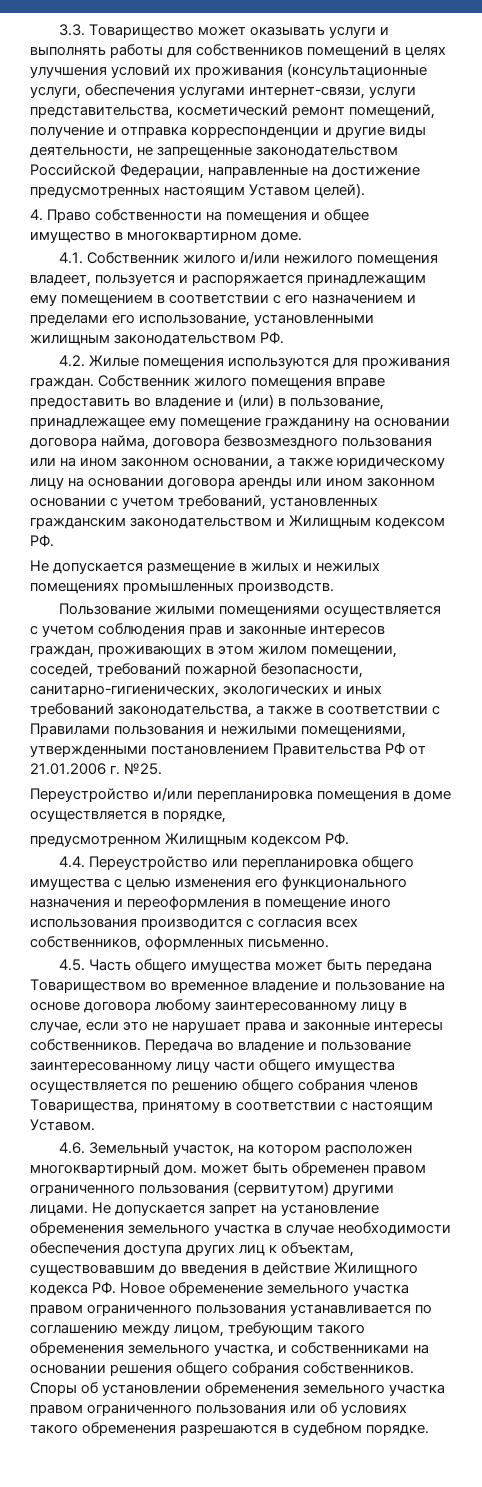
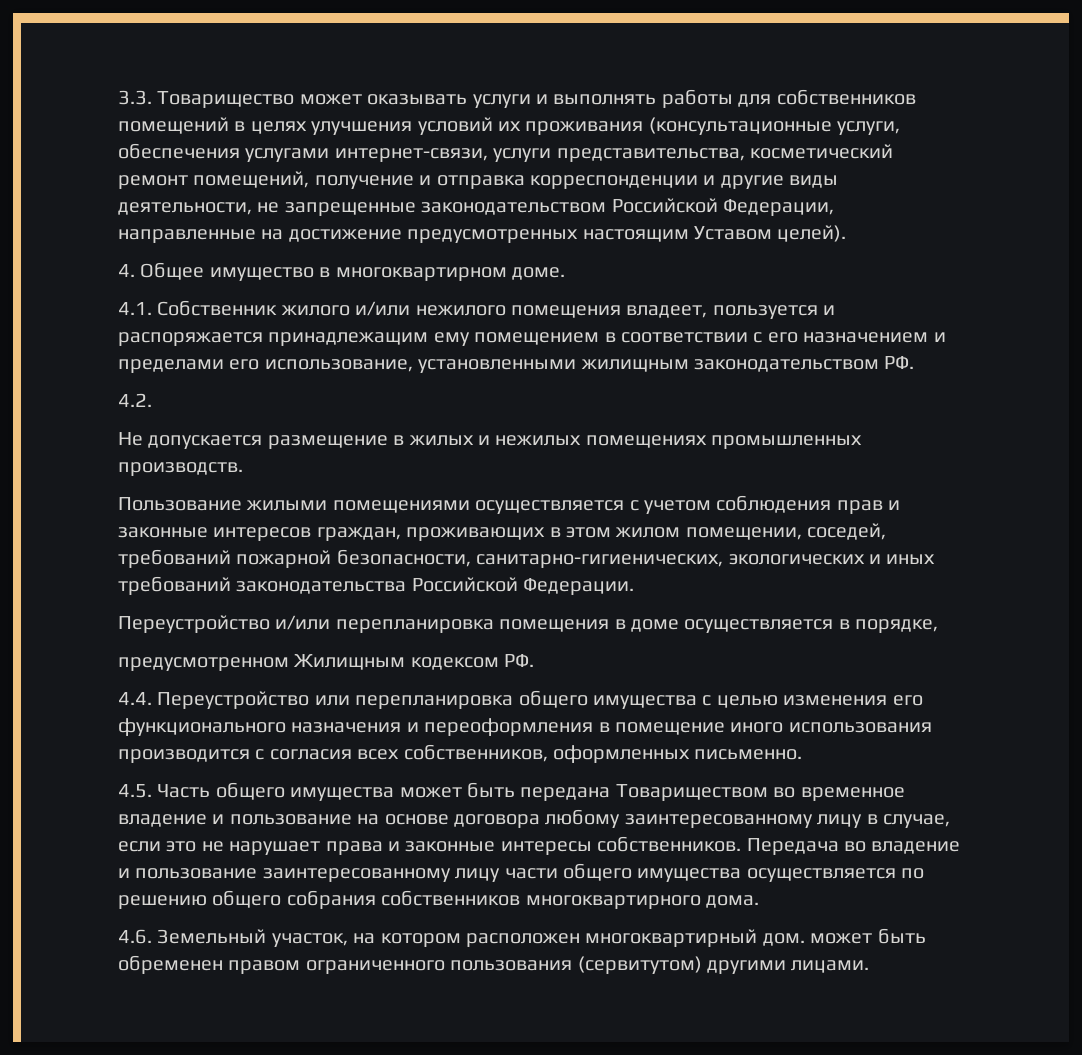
- 4. Право собственности на помещения и общее имущество в многоквартирном доме.
+ 4. Общее имущество в многоквартирном доме.
- 4.2. Жилые помещения используются для проживания граждан. Собственник жилого помещения вправе предоставить во владение и (или) в пользование, принадлежащее ему помещение гражданину на основании договора найма, договора безвозмездного пользования или на ином законном основании, а также юридическому лицу на основании договора аренды или ином законном основании с учетом требований, установленных гражданским законодательством и Жилищным кодексом РФ.
+ 4.2.
- Пользование жилыми помещениями осуществляется с учетом соблюдения прав и законные интересов граждан, проживающих в этом жилом помещении, соседей, требований пожарной безопасности, санитарно-гигиенических, экологических и иных требований законодательства, а также в соответствии с Правилами пользования и нежилыми помещениями, утвержденными постановлением Правительства РФ от 21.01.2006 г. №25.
+ Пользование жилыми помещениями осуществляется с учетом соблюдения прав и законные интересов граждан, проживающих в этом жилом помещении, соседей, требований пожарной безопасности, санитарно-гигиенических, экологических и иных требований законодательства Российской Федерации.
- Передача во владение и пользование заинтересованному лицу части общего имущества осуществляется по решению общего собрания членов Товарищества, принятому в соответствии с настоящим Уставом.
+ Передача во владение и пользование заинтересованному лицу части общего имущества осуществляется по решению общего собрания собственников многоквартирного дома.
- Не допускается запрет на установление обременения земельного участка в случае необходимости обеспечения доступа других лиц к объектам, существовавшим до введения в действие Жилищного кодекса РФ. Новое обременение земельного участка правом ограниченного пользования устанавливается по соглашению между лицом, требующим такого обременения земельного участка, и собственниками на основании решения общего собрания собственников. Споры об установлении обременения земельного участка правом ограниченного пользования или об условиях такого обременения разрешаются в судебном порядке.

